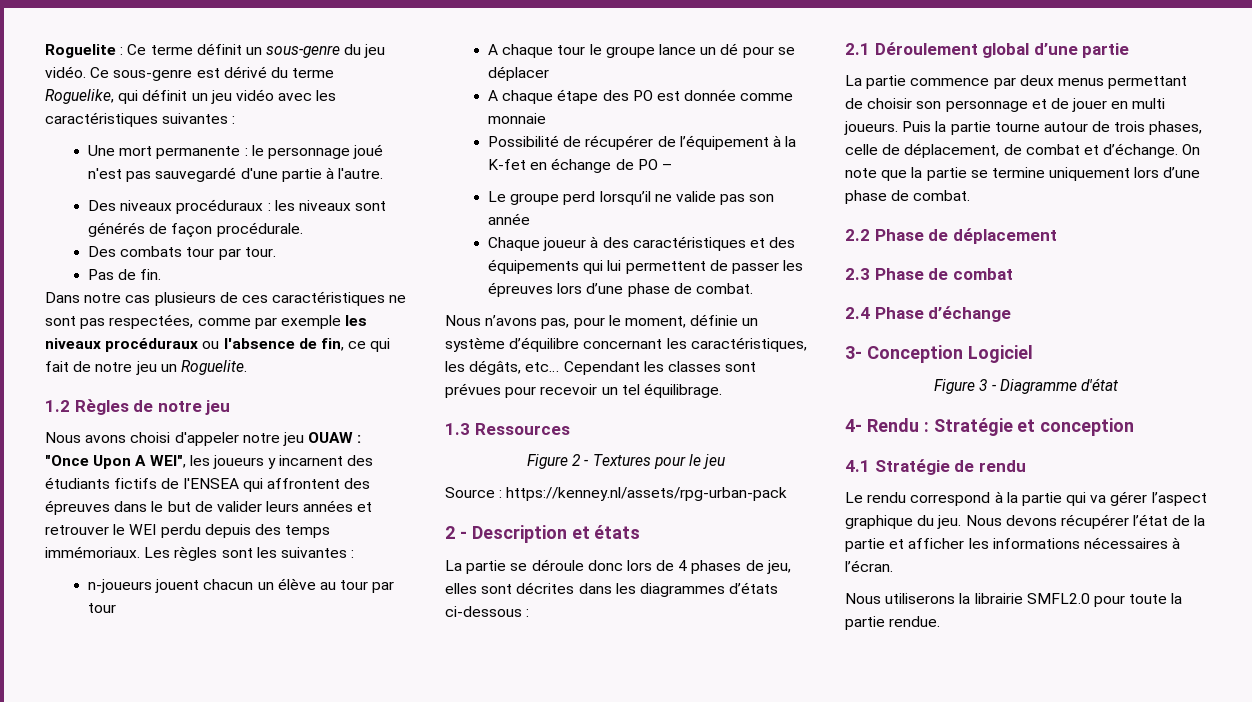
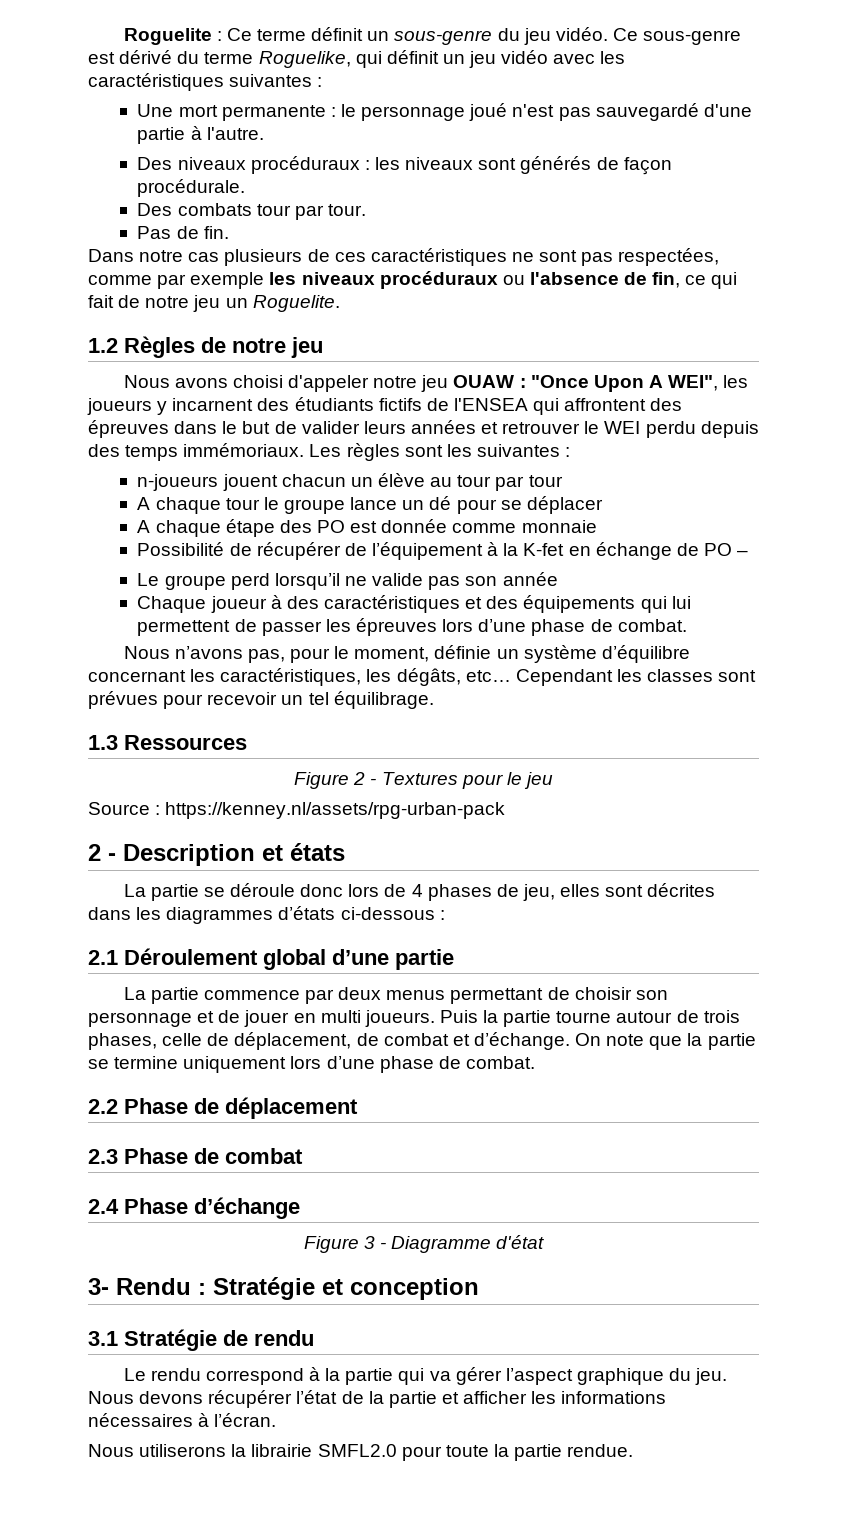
- 3- Conception Logiciel
- 4- Rendu : Stratégie et conception
+ 3- Rendu : Stratégie et conception
- 4.1 Stratégie de rendu
+ 3.1 Stratégie de rendu

